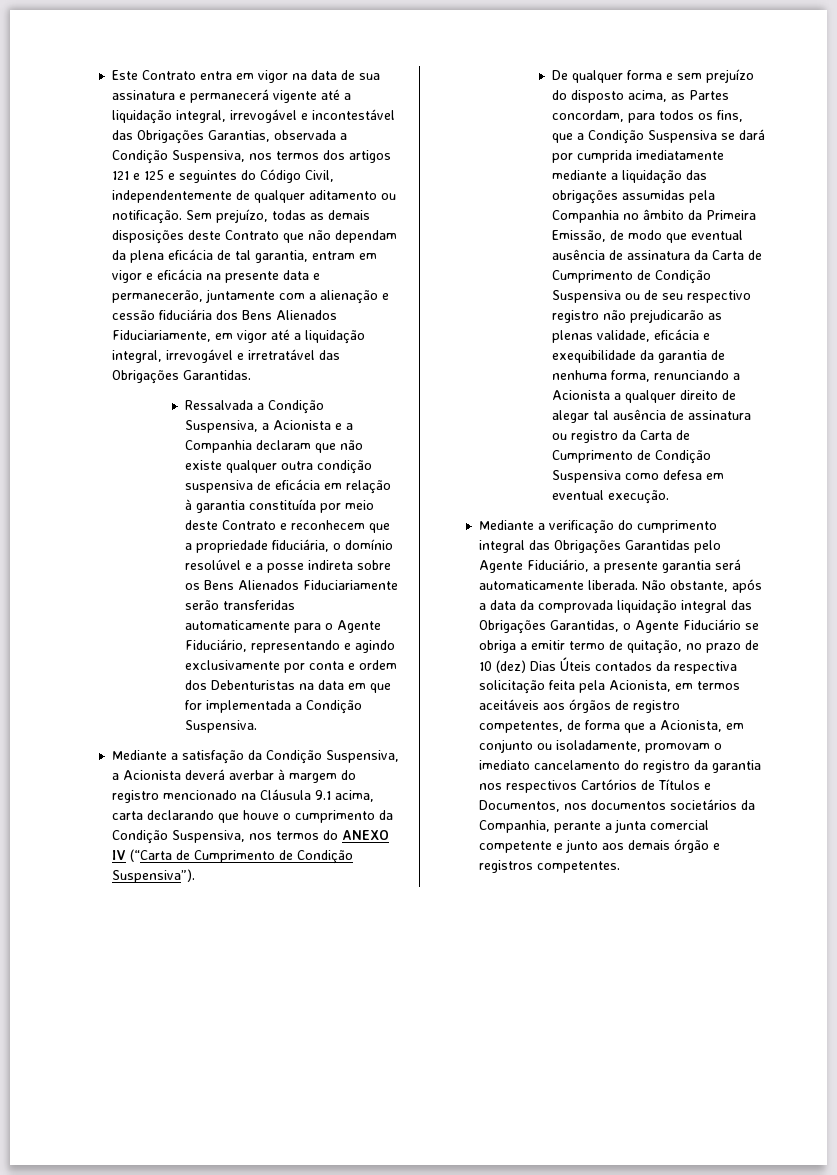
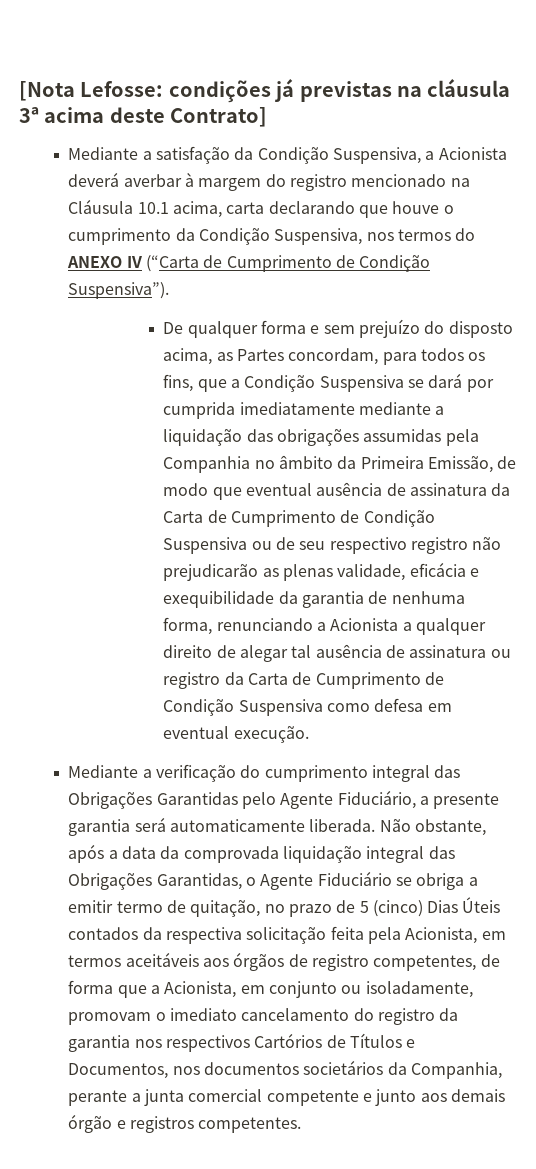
- Este Contrato entra em vigor na data de sua assinatura e permanecerá vigente até a liquidação integral, irrevogável e incontestável das Obrigações Garantias, observada a Condição Suspensiva, nos termos dos artigos 121 e 125 e seguintes do Código Civil, independentemente de qualquer aditamento ou notificação. Sem prejuízo, todas as demais disposições deste Contrato que não dependam da plena eficácia de tal garantia, entram em vigor e eficácia na presente data e permanecerão, juntamente com a alienação e cessão fiduciária dos Bens Alienados Fiduciariamente, em vigor até a liquidação integral, irrevogável e irretratável das Obrigações Garantidas.
- Ressalvada a Condição Suspensiva, a Acionista e a Companhia declaram que não existe qualquer outra condição suspensiva de eficácia em relação à garantia constituída por meio deste Contrato e reconhecem que a propriedade fiduciária, o domínio resolúvel e a posse indireta sobre os Bens Alienados Fiduciariamente serão transferidas automaticamente para o Agente Fiduciário, representando e agindo exclusivamente por conta e ordem dos Debenturistas na data em que for implementada a Condição Suspensiva.
+ [Nota Lefosse: condições já previstas na cláusula 3ª acima deste Contrato]
- Mediante a satisfação da Condição Suspensiva, a Acionista deverá averbar à margem do registro mencionado na Cláusula 9.1 acima, carta declarando que houve o cumprimento da Condição Suspensiva, nos termos do ANEXO IV (“Carta de Cumprimento de Condição Suspensiva”).
+ Mediante a satisfação da Condição Suspensiva, a Acionista deverá averbar à margem do registro mencionado na Cláusula 10.1 acima, carta declarando que houve o cumprimento da Condição Suspensiva, nos termos do ANEXO IV (“Carta de Cumprimento de Condição Suspensiva”).
- Não obstante, após a data da comprovada liquidação integral das Obrigações Garantidas, o Agente Fiduciário se obriga a emitir termo de quitação, no prazo de 10 (dez) Dias Úteis contados da respectiva solicitação feita pela Acionista, em termos aceitáveis aos órgãos de registro competentes, de forma que a Acionista, em conjunto ou isoladamente, promovam o imediato cancelamento do registro da garantia nos respectivos Cartórios de Títulos e Documentos, nos documentos societários da Companhia, perante a junta comercial competente e junto aos demais órgão e registros competentes.
+ Não obstante, após a data da comprovada liquidação integral das Obrigações Garantidas, o Agente Fiduciário se obriga a emitir termo de quitação, no prazo de 5 (cinco) Dias Úteis contados da respectiva solicitação feita pela Acionista, em termos aceitáveis aos órgãos de registro competentes, de forma que a Acionista, em conjunto ou isoladamente, promovam o imediato cancelamento do registro da garantia nos respectivos Cartórios de Títulos e Documentos, nos documentos societários da Companhia, perante a junta comercial competente e junto aos demais órgão e registros competentes.

